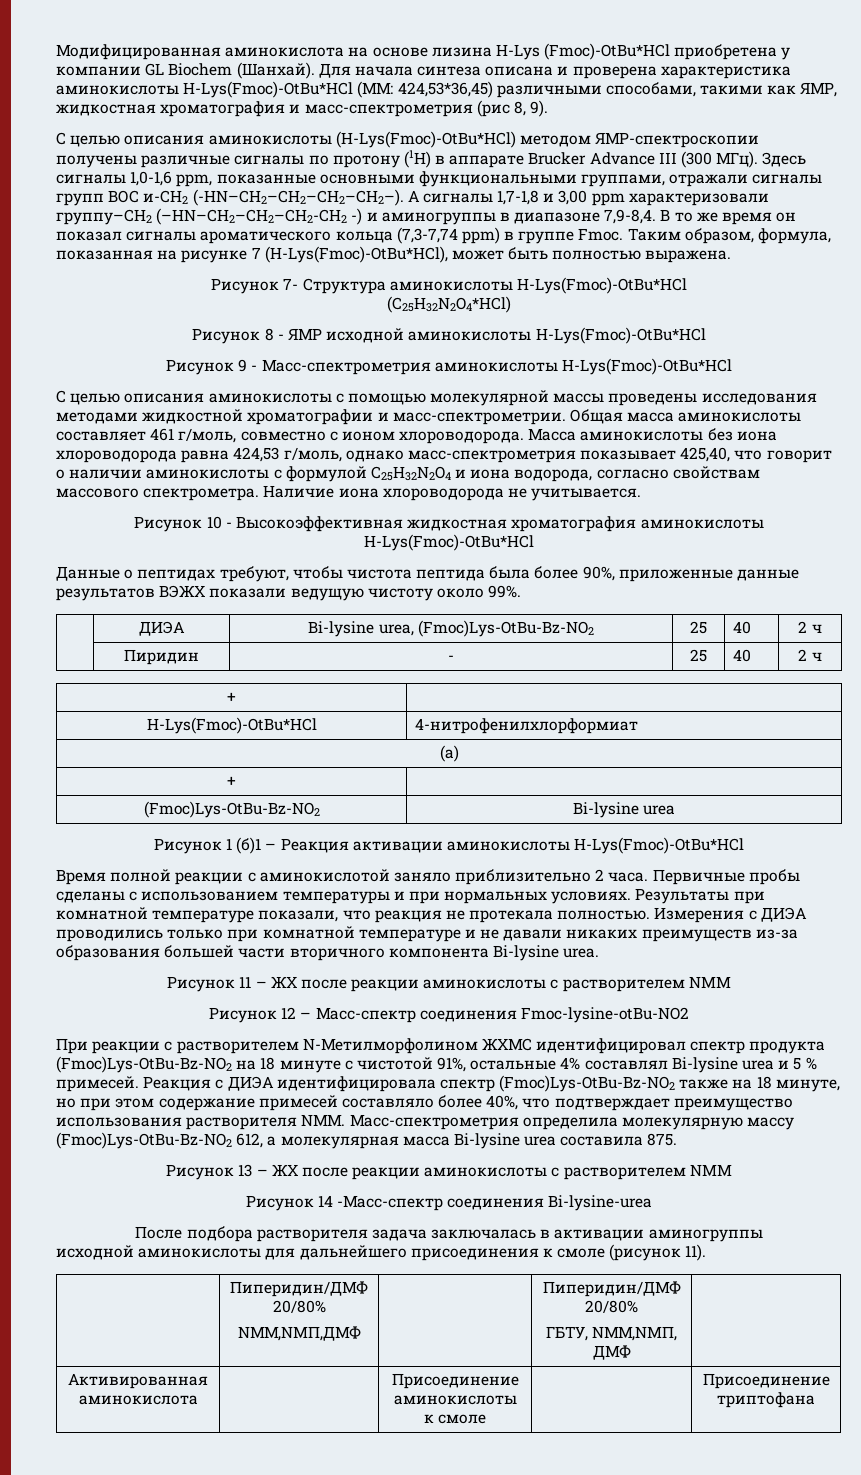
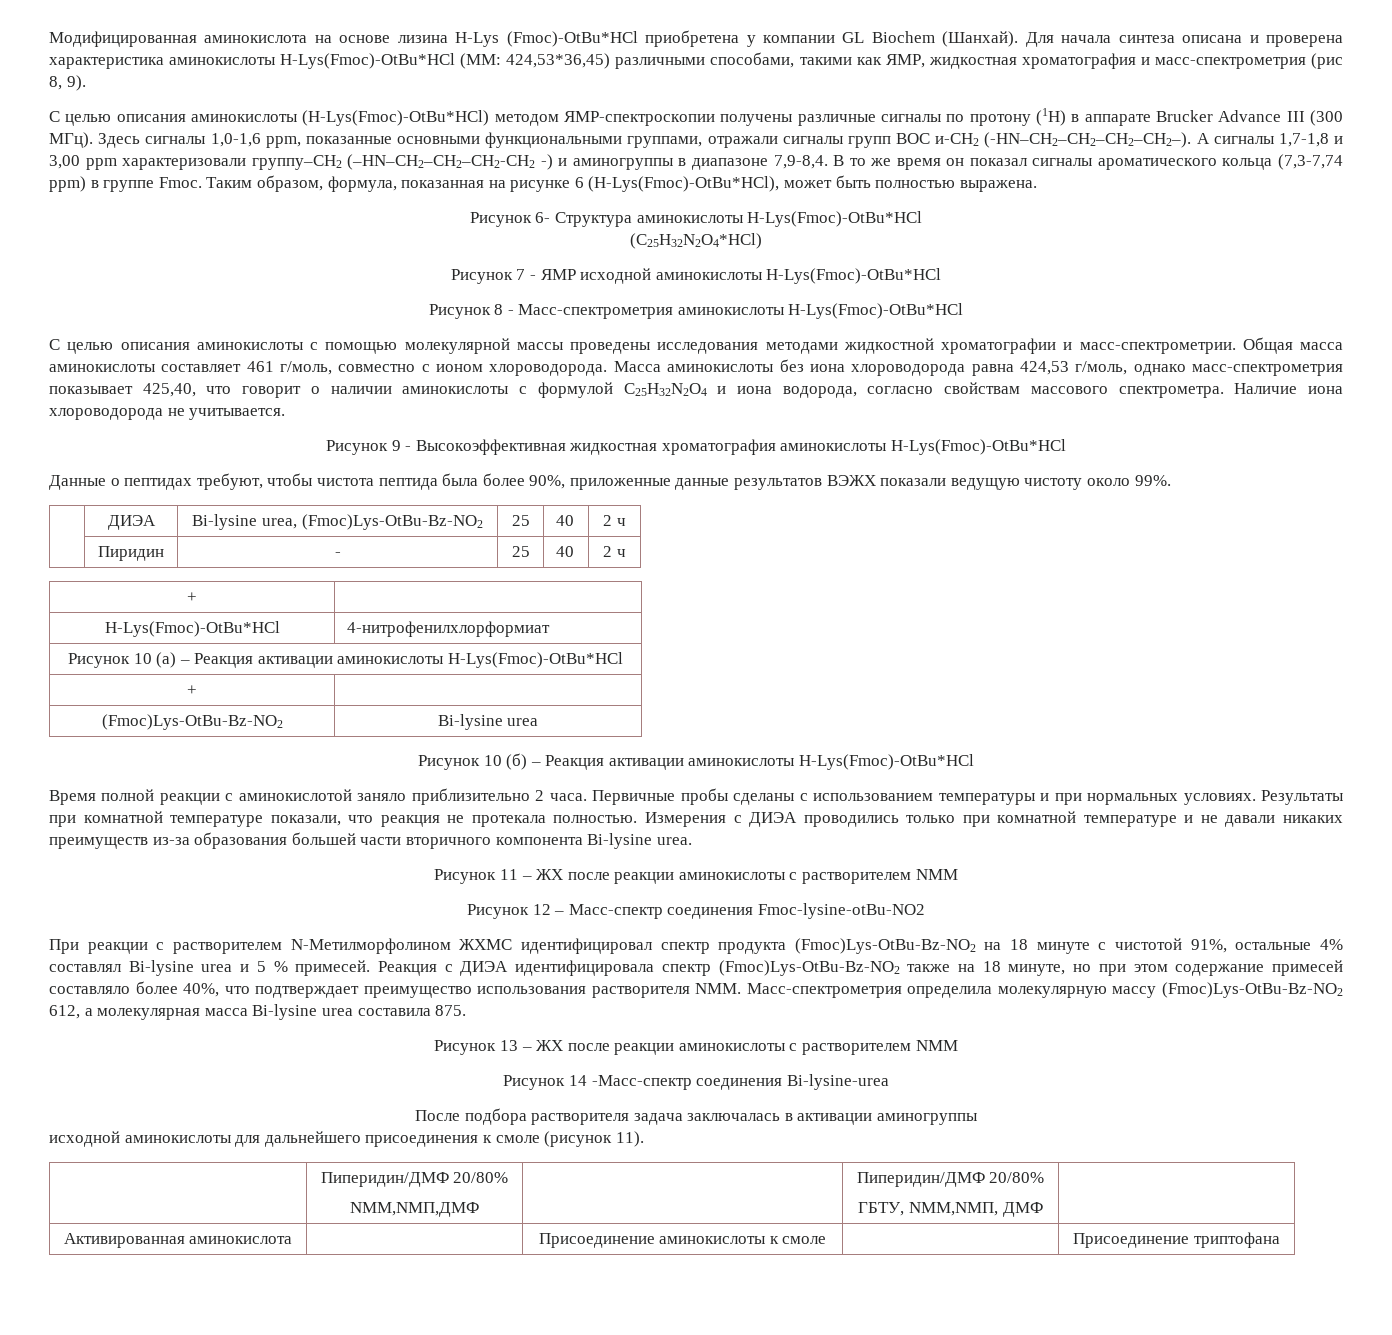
- Таким образом, формула, показанная на рисунке 7 (H-Lys(Fmoc)-OtBu*HCl), может быть полностью выражена.
+ Таким образом, формула, показанная на рисунке 6 (H-Lys(Fmoc)-OtBu*HCl), может быть полностью выражена.
- Рисунок 7- Структура аминокислоты H-Lys(Fmoc)-OtBu*HCl
+ Рисунок 6- Структура аминокислоты H-Lys(Fmoc)-OtBu*HCl
- Рисунок 8 - ЯМР исходной аминокислоты H-Lys(Fmoc)-OtBu*HCl
+ Рисунок 7 - ЯМР исходной аминокислоты H-Lys(Fmoc)-OtBu*HCl
- Рисунок 9 - Масс-спектрометрия аминокислоты H-Lys(Fmoc)-OtBu*HCl
+ Рисунок 8 - Масс-спектрометрия аминокислоты H-Lys(Fmoc)-OtBu*HCl
- Рисунок 10 - Высокоэффективная жидкостная хроматография аминокислоты H-Lys(Fmoc)-OtBu*HCl
+ Рисунок 9 - Высокоэффективная жидкостная хроматография аминокислоты H-Lys(Fmoc)-OtBu*HCl
- (а)
+ Рисунок 10 (а) – Реакция активации аминокислоты H-Lys(Fmoc)-OtBu*HCl
- Рисунок 1 (б)1 – Реакция активации аминокислоты H-Lys(Fmoc)-OtBu*HCl
+ Рисунок 10 (б) – Реакция активации аминокислоты H-Lys(Fmoc)-OtBu*HCl

